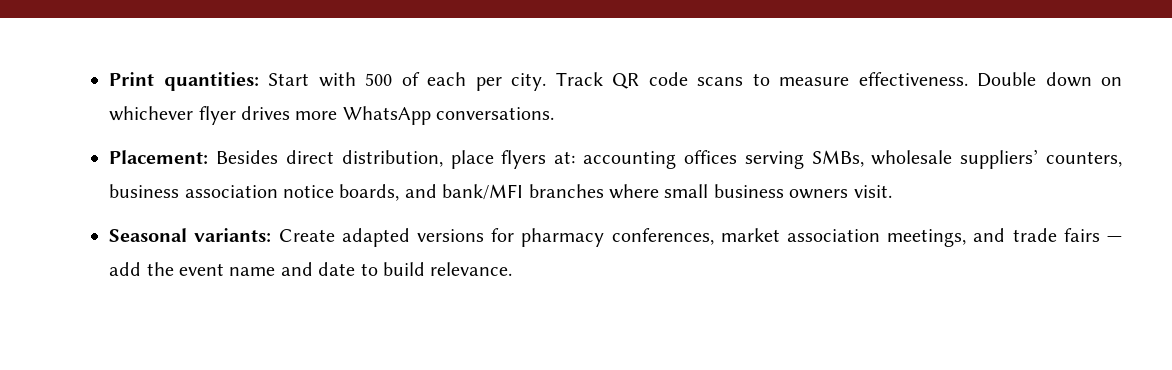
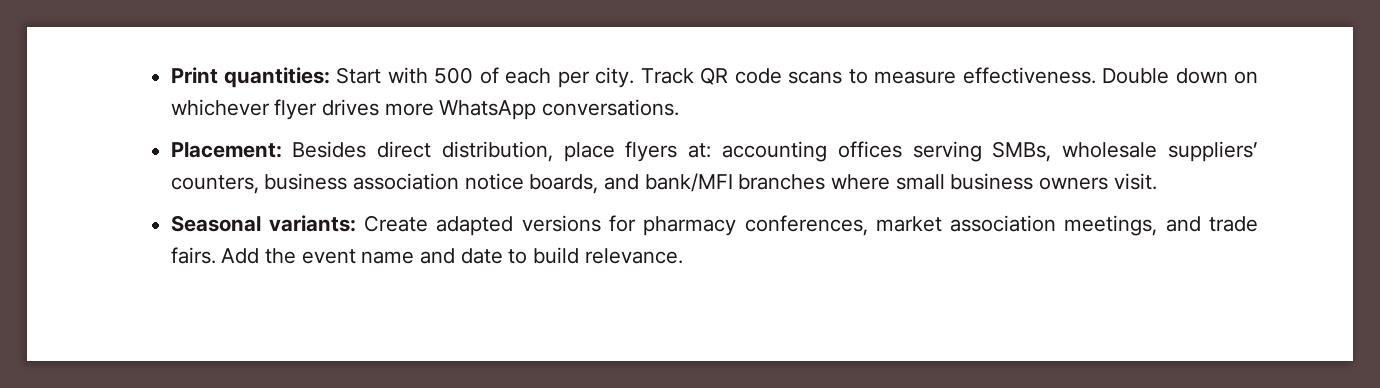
- Seasonal variants: Create adapted versions for pharmacy conferences, market association meetings, and trade fairs — add the event name and date to build relevance.
+ Seasonal variants: Create adapted versions for pharmacy conferences, market association meetings, and trade fairs. Add the event name and date to build relevance.

